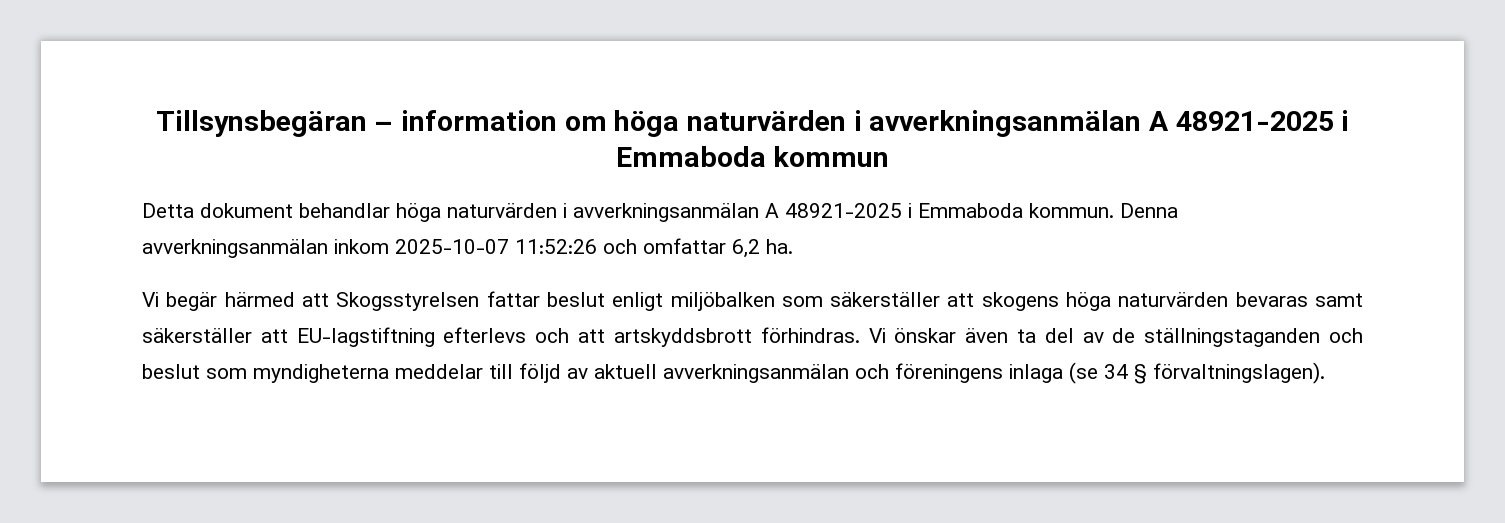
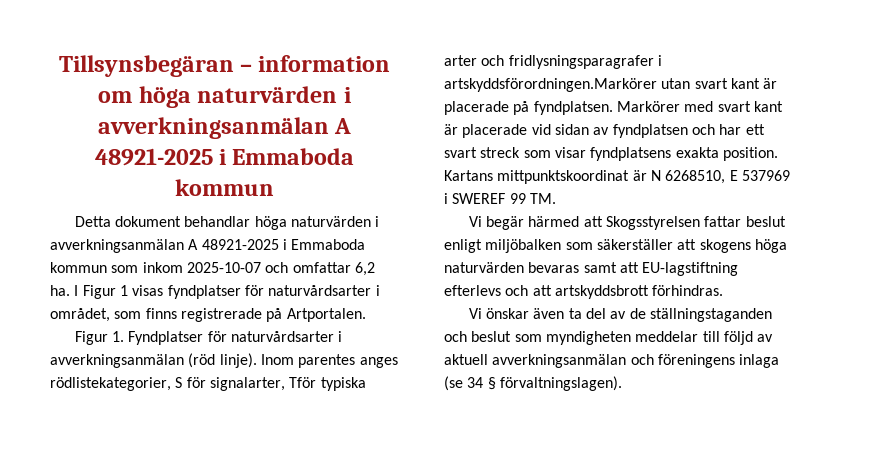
- Detta dokument behandlar höga naturvärden i avverkningsanmälan A 48921-2025 i Emmaboda kommun. Denna avverkningsanmälan inkom 2025-10-07 11:52:26 och omfattar 6,2 ha.
+ Detta dokument behandlar höga naturvärden i avverkningsanmälan A 48921-2025 i Emmaboda kommun som inkom 2025-10-07 och omfattar 6,2 ha. I Figur 1 visas fyndplatser för naturvårdsarter i området, som finns registrerade på Artportalen.
+ Figur 1. Fyndplatser för naturvårdsarter i avverkningsanmälan (röd linje). Inom parentes anges rödlistekategorier, S för signalarter, Tför typiska arter och fridlysningsparagrafer i artskyddsförordningen.Markörer utan svart kant är placerade på fyndplatsen. Markörer med svart kant är placerade vid sidan av fyndplatsen och har ett svart streck som visar fyndplatsens exakta position. Kartans mittpunktskoordinat är N 6268510, E 537969 i SWEREF 99 TM.
- Vi begär härmed att Skogsstyrelsen fattar beslut enligt miljöbalken som säkerställer att skogens höga naturvärden bevaras samt säkerställer att EU-lagstiftning efterlevs och att artskyddsbrott förhindras. Vi önskar även ta del av de ställningstaganden och beslut som myndigheterna meddelar till följd av aktuell avverkningsanmälan och föreningens inlaga (se 34 § förvaltningslagen).
+ Vi begär härmed att Skogsstyrelsen fattar beslut enligt miljöbalken som säkerställer att skogens höga naturvärden bevaras samt att EU-lagstiftning efterlevs och att artskyddsbrott förhindras.
+ Vi önskar även ta del av de ställningstaganden och beslut som myndigheten meddelar till följd av aktuell avverkningsanmälan och föreningens inlaga (se 34 § förvaltningslagen).

